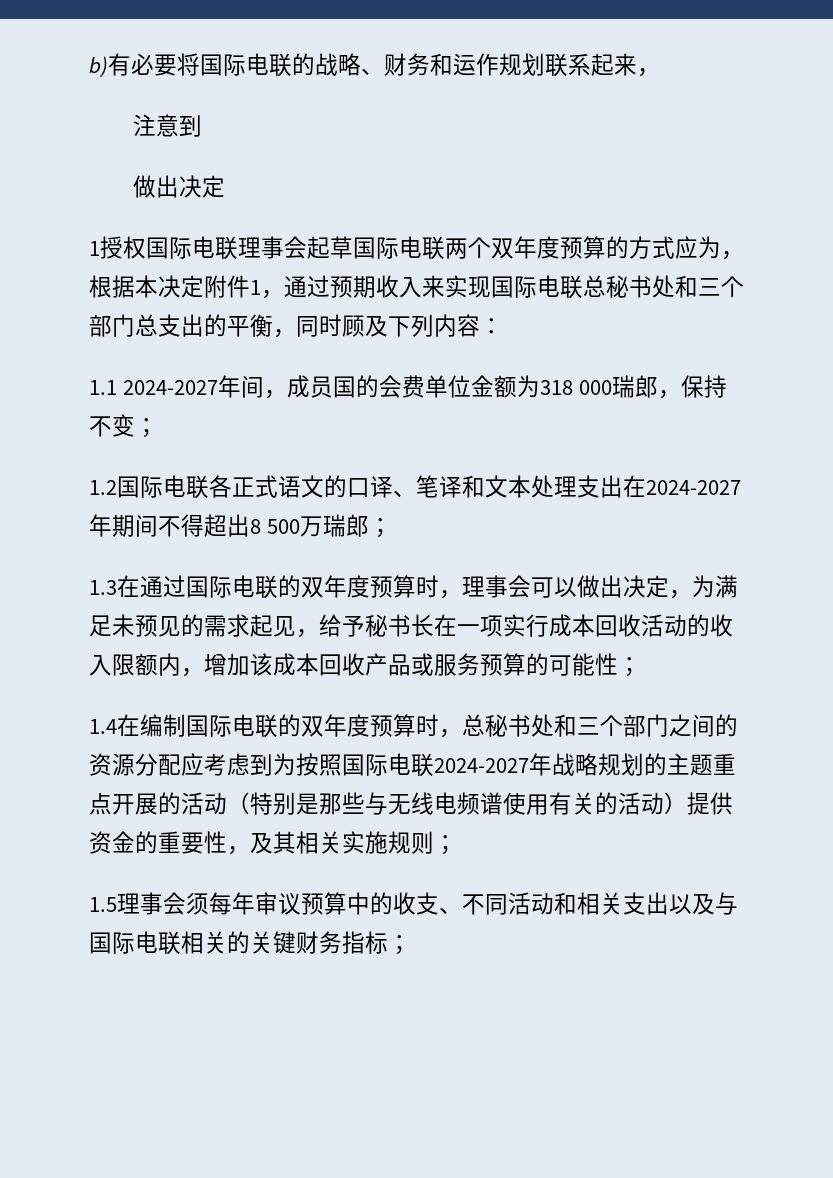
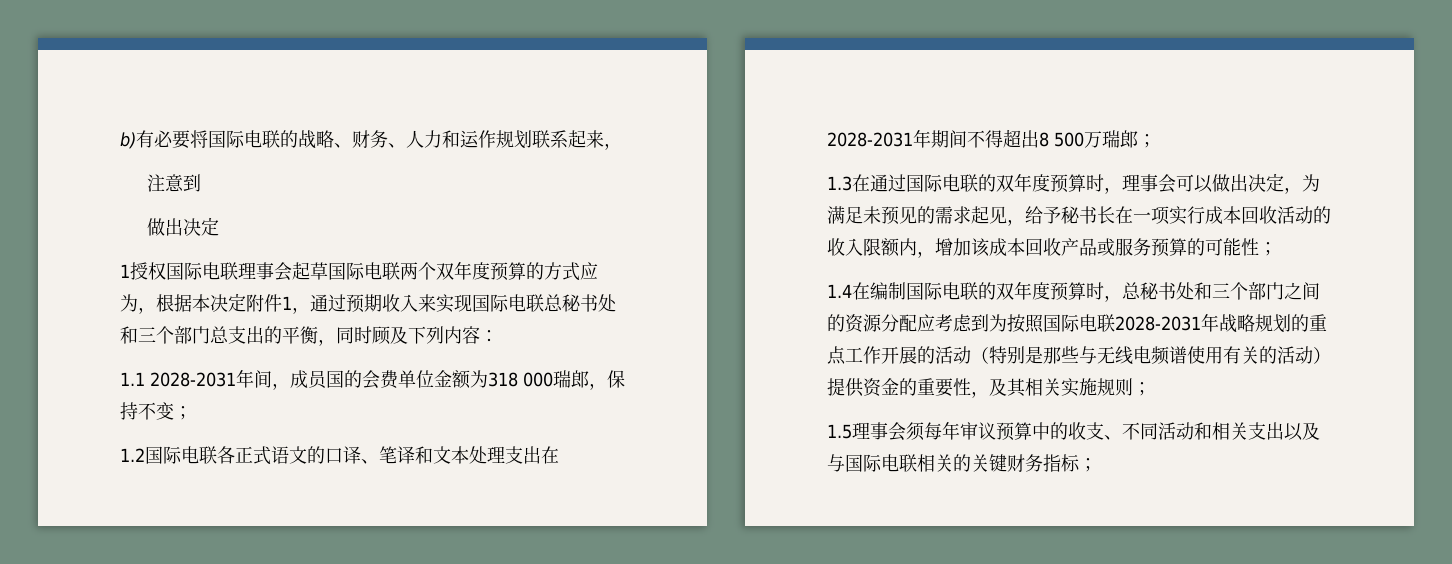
- b)有必要将国际电联的战略、财务和运作规划联系起来，
+ b)有必要将国际电联的战略、财务、人力和运作规划联系起来，
- 1.1 2024-2027年间，成员国的会费单位金额为318 000瑞郎，保持不变；
+ 1.1 2028-2031年间，成员国的会费单位金额为318 000瑞郎，保持不变；
- 1.2国际电联各正式语文的口译、笔译和文本处理支出在2024-2027年期间不得超出8 500万瑞郎；
+ 1.2国际电联各正式语文的口译、笔译和文本处理支出在2028-2031年期间不得超出8 500万瑞郎；
- 1.4在编制国际电联的双年度预算时，总秘书处和三个部门之间的资源分配应考虑到为按照国际电联2024-2027年战略规划的主题重点开展的活动（特别是那些与无线电频谱使用有关的活动）提供资金的重要性，及其相关实施规则；
+ 1.4在编制国际电联的双年度预算时，总秘书处和三个部门之间的资源分配应考虑到为按照国际电联2028-2031年战略规划的重点工作开展的活动（特别是那些与无线电频谱使用有关的活动）提供资金的重要性，及其相关实施规则；

